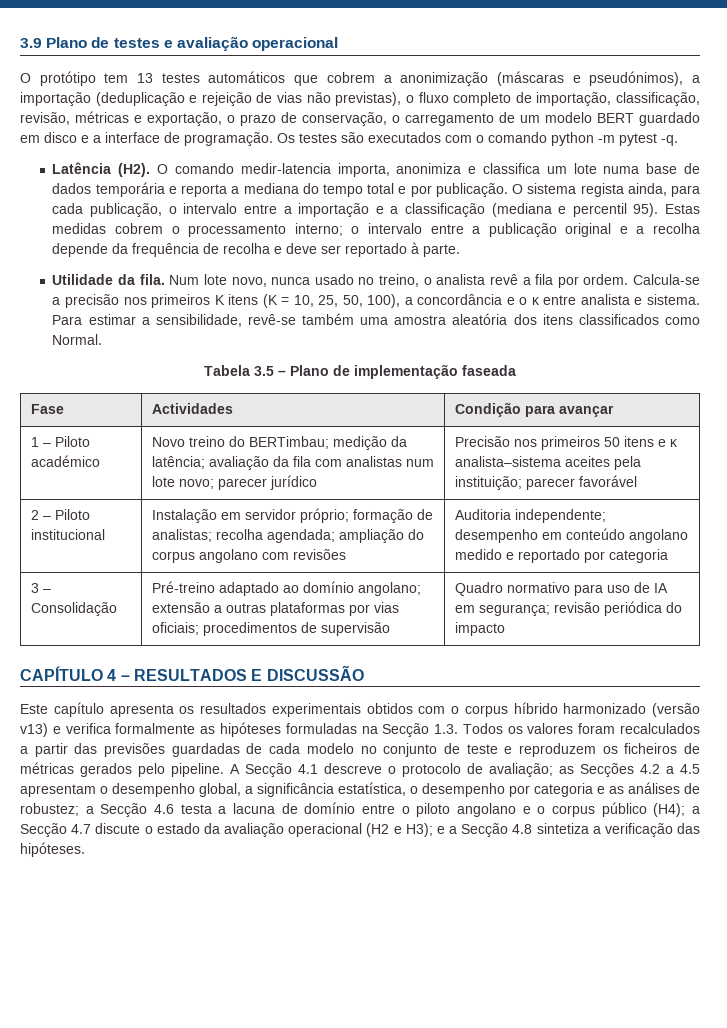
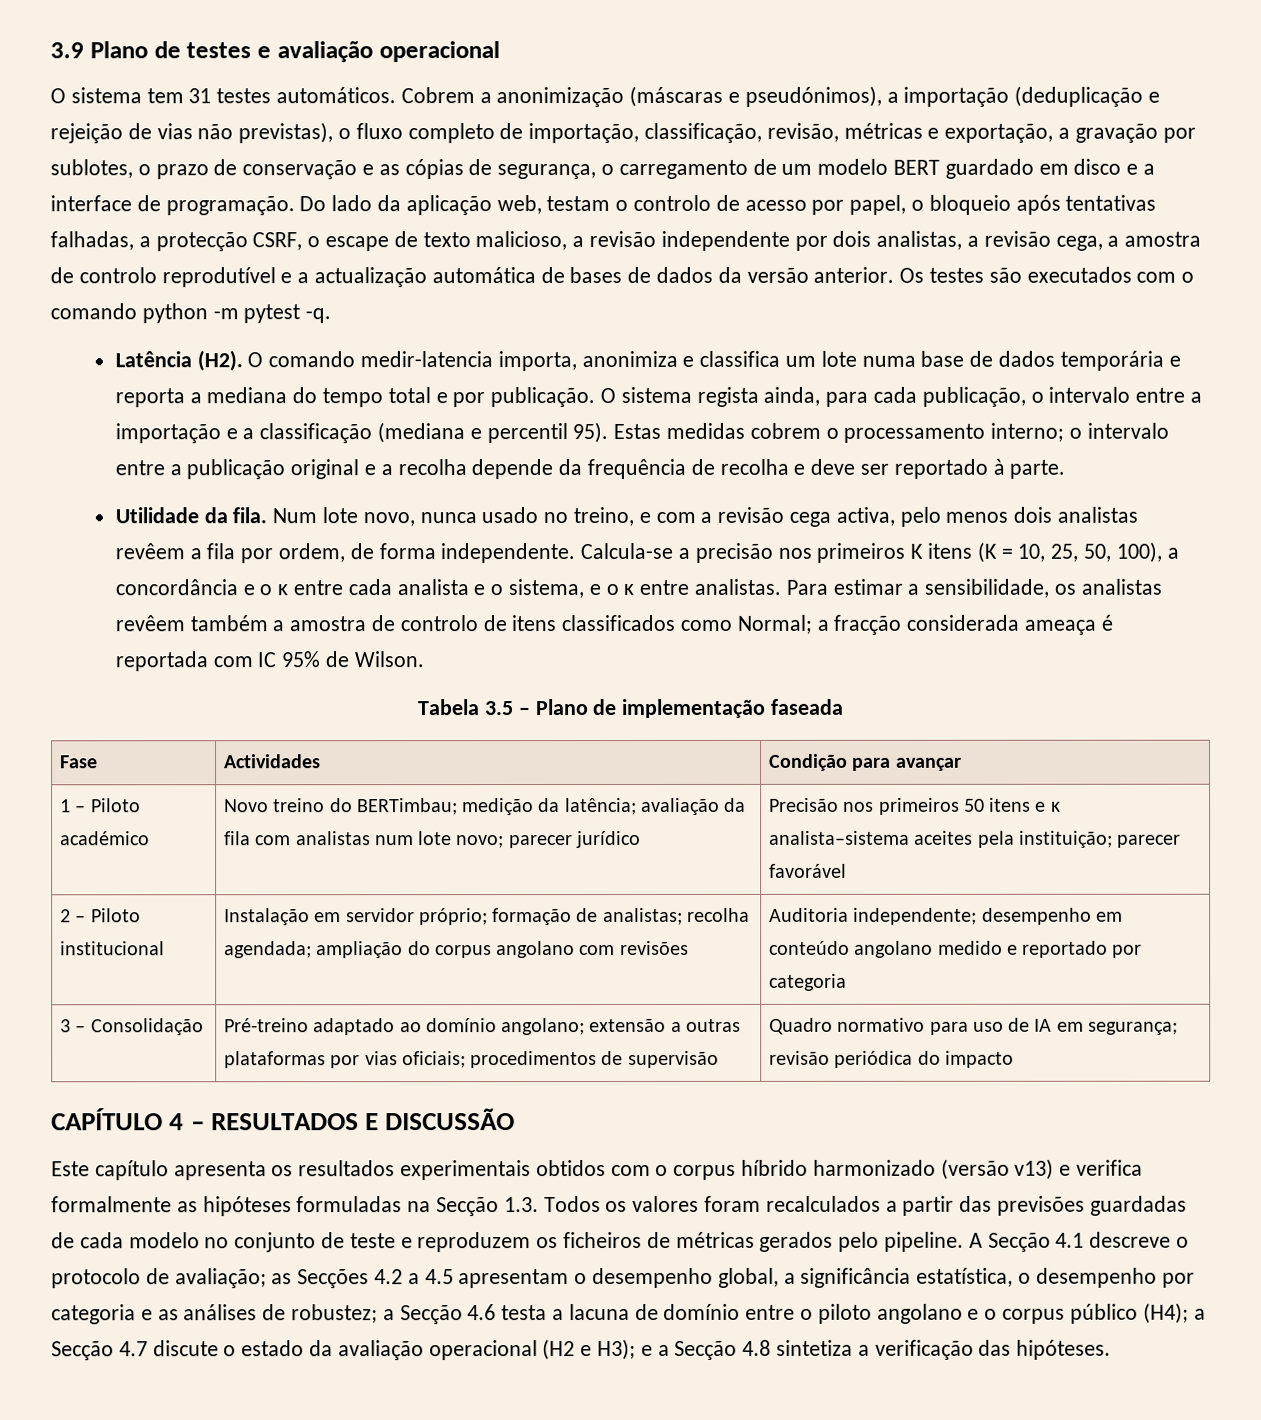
- O protótipo tem 13 testes automáticos que cobrem a anonimização (máscaras e pseudónimos), a importação (deduplicação e rejeição de vias não previstas), o fluxo completo de importação, classificação, revisão, métricas e exportação, o prazo de conservação, o carregamento de um modelo BERT guardado em disco e a interface de programação.
+ O sistema tem 31 testes automáticos. Cobrem a anonimização (máscaras e pseudónimos), a importação (deduplicação e rejeição de vias não previstas), o fluxo completo de importação, classificação, revisão, métricas e exportação, a gravação por sublotes, o prazo de conservação e as cópias de segurança, o carregamento de um modelo BERT guardado em disco e a interface de programação.
+ Do lado da aplicação web, testam o controlo de acesso por papel, o bloqueio após tentativas falhadas, a protecção CSRF, o escape de texto malicioso, a revisão independente por dois analistas, a revisão cega, a amostra de controlo reprodutível e a actualização automática de bases de dados da versão anterior.
- Num lote novo, nunca usado no treino, o analista revê a fila por ordem.
+ Num lote novo, nunca usado no treino, e com a revisão cega activa, pelo menos dois analistas revêem a fila por ordem, de forma independente.
- Calcula-se a precisão nos primeiros K itens (K = 10, 25, 50, 100), a concordância e o κ entre analista e sistema. Para estimar a sensibilidade, revê-se também uma amostra aleatória dos itens classificados como Normal.
+ Calcula-se a precisão nos primeiros K itens (K = 10, 25, 50, 100), a concordância e o κ entre cada analista e o sistema, e o κ entre analistas. Para estimar a sensibilidade, os analistas revêem também a amostra de controlo de itens classificados como Normal; a fracção considerada ameaça é reportada com IC 95% de Wilson.

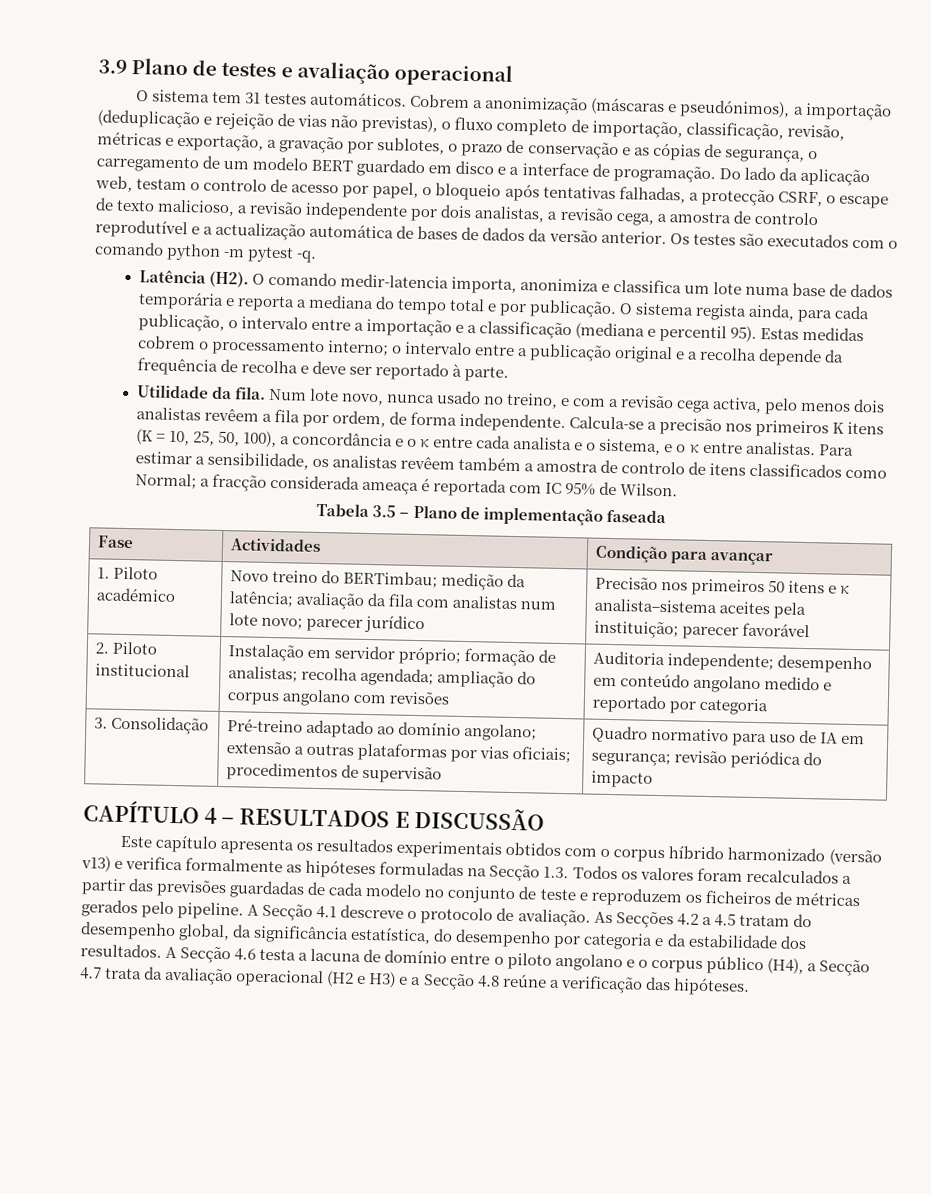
- 1 – Piloto académico | Novo treino do BERTimbau; medição da latência; avaliação da fila com analistas num lote novo; parecer jurídico | Precisão nos primeiros 50 itens e κ analista–sistema aceites pela instituição; parecer favorável
+ 1. Piloto académico | Novo treino do BERTimbau; medição da latência; avaliação da fila com analistas num lote novo; parecer jurídico | Precisão nos primeiros 50 itens e κ analista–sistema aceites pela instituição; parecer favorável
- 2 – Piloto institucional | Instalação em servidor próprio; formação de analistas; recolha agendada; ampliação do corpus angolano com revisões | Auditoria independente; desempenho em conteúdo angolano medido e reportado por categoria
+ 2. Piloto institucional | Instalação em servidor próprio; formação de analistas; recolha agendada; ampliação do corpus angolano com revisões | Auditoria independente; desempenho em conteúdo angolano medido e reportado por categoria
- 3 – Consolidação | Pré-treino adaptado ao domínio angolano; extensão a outras plataformas por vias oficiais; procedimentos de supervisão | Quadro normativo para uso de IA em segurança; revisão periódica do impacto
+ 3. Consolidação | Pré-treino adaptado ao domínio angolano; extensão a outras plataformas por vias oficiais; procedimentos de supervisão | Quadro normativo para uso de IA em segurança; revisão periódica do impacto
- A Secção 4.1 descreve o protocolo de avaliação; as Secções 4.2 a 4.5 apresentam o desempenho global, a significância estatística, o desempenho por categoria e as análises de robustez; a Secção 4.6 testa a lacuna de domínio entre o piloto angolano e o corpus público (H4); a Secção 4.7 discute o estado da avaliação operacional (H2 e H3); e a Secção 4.8 sintetiza a verificação das hipóteses.
+ A Secção 4.1 descreve o protocolo de avaliação. As Secções 4.2 a 4.5 tratam do desempenho global, da significância estatística, do desempenho por categoria e da estabilidade dos resultados. A Secção 4.6 testa a lacuna de domínio entre o piloto angolano e o corpus público (H4), a Secção 4.7 trata da avaliação operacional (H2 e H3) e a Secção 4.8 reúne a verificação das hipóteses.

